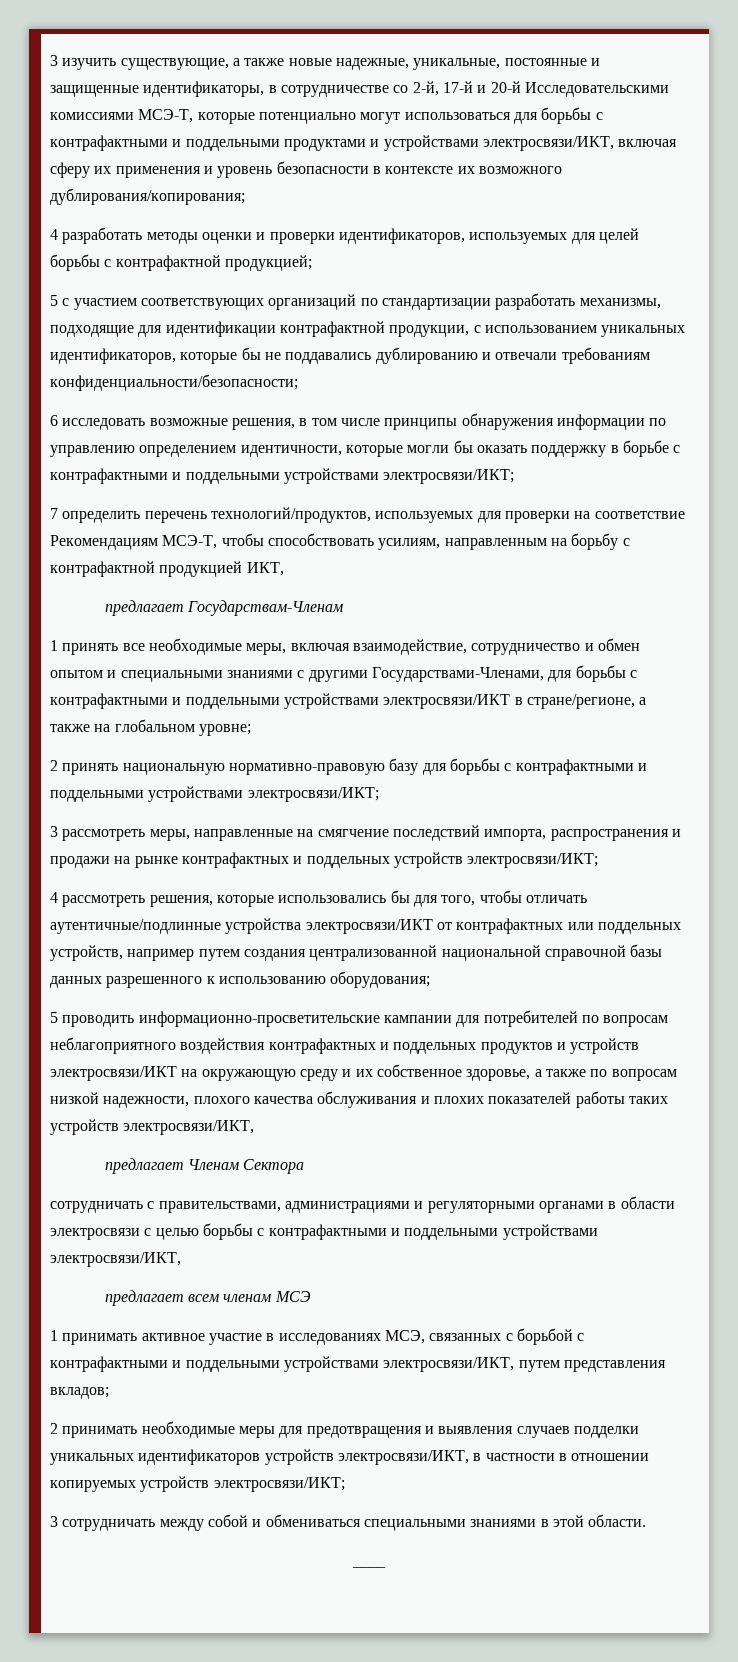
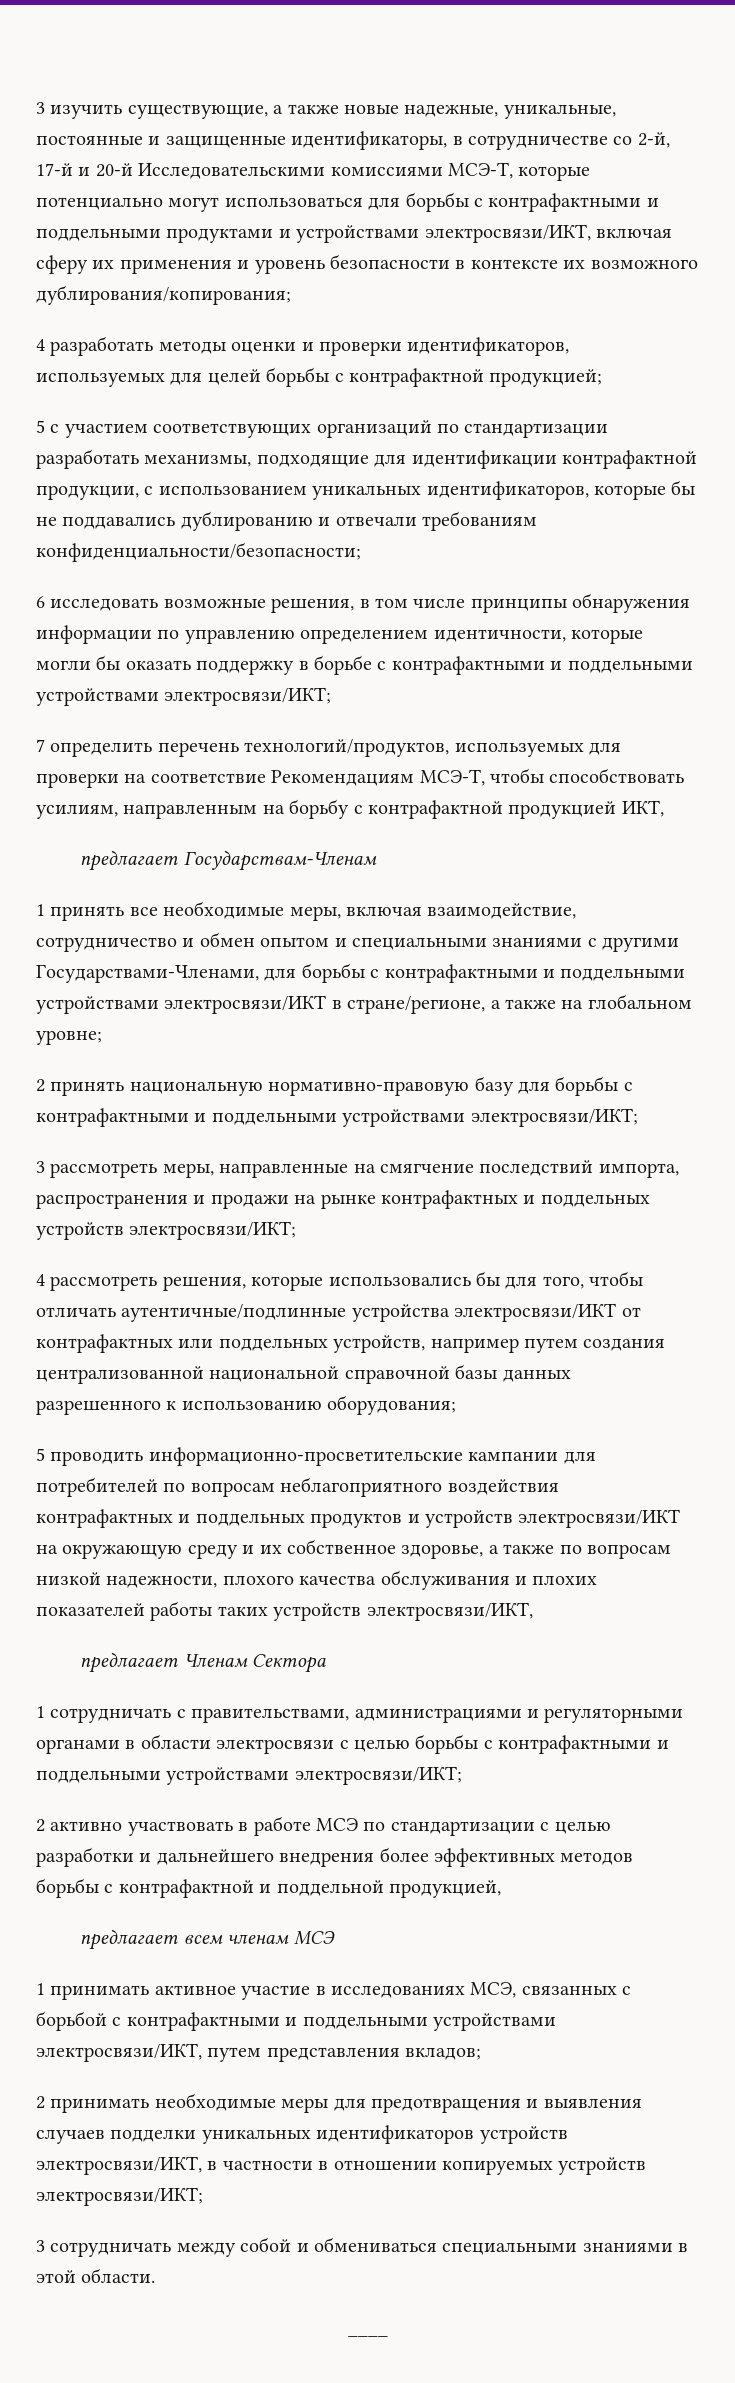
- сотрудничать с правительствами, администрациями и регуляторными органами в области электросвязи с целью борьбы с контрафактными и поддельными устройствами электросвязи/ИКТ,
+ 1 сотрудничать с правительствами, администрациями и регуляторными органами в области электросвязи с целью борьбы с контрафактными и поддельными устройствами электросвязи/ИКТ;
+ 2 активно участвовать в работе МСЭ по стандартизации с целью разработки и дальнейшего внедрения более эффективных методов борьбы с контрафактной и поддельной продукцией,

